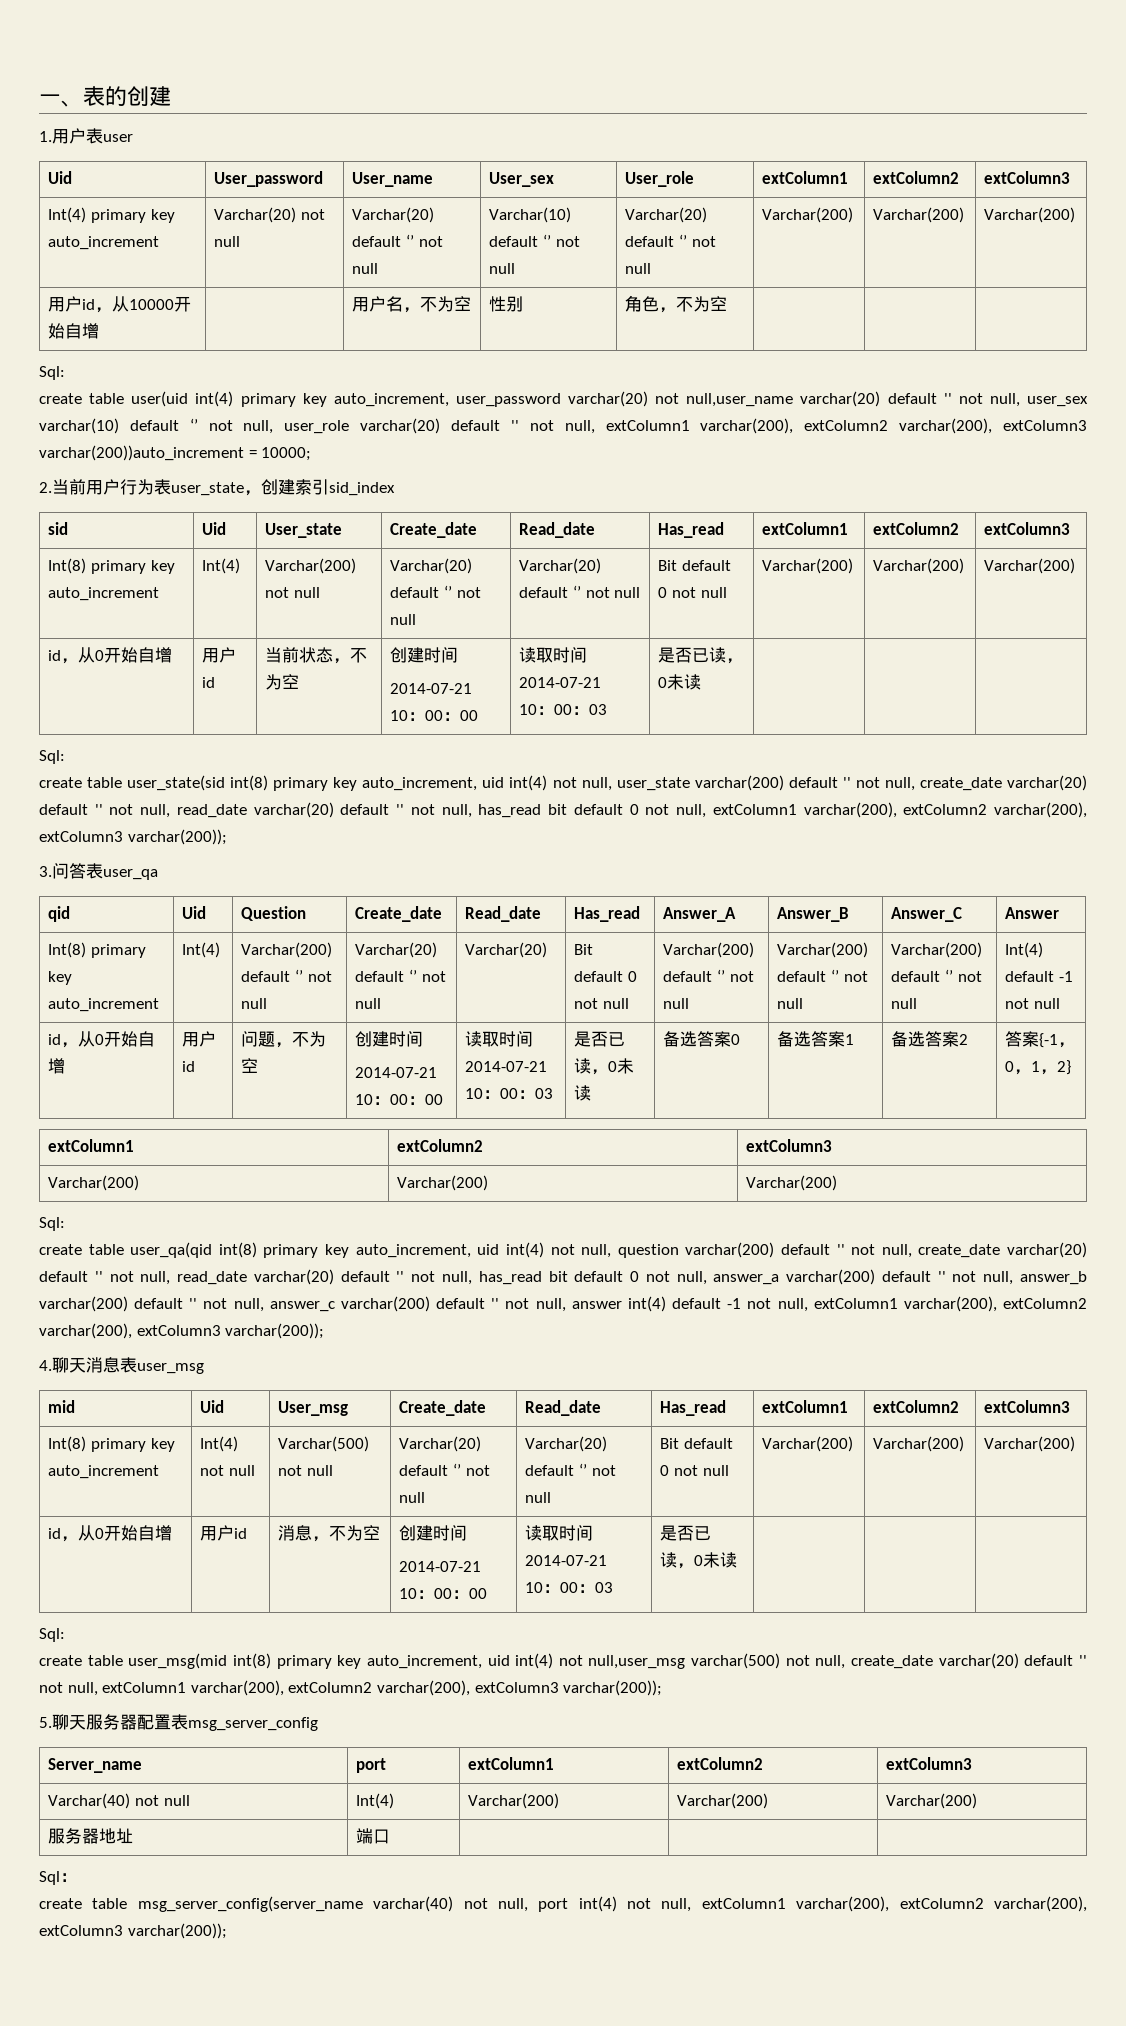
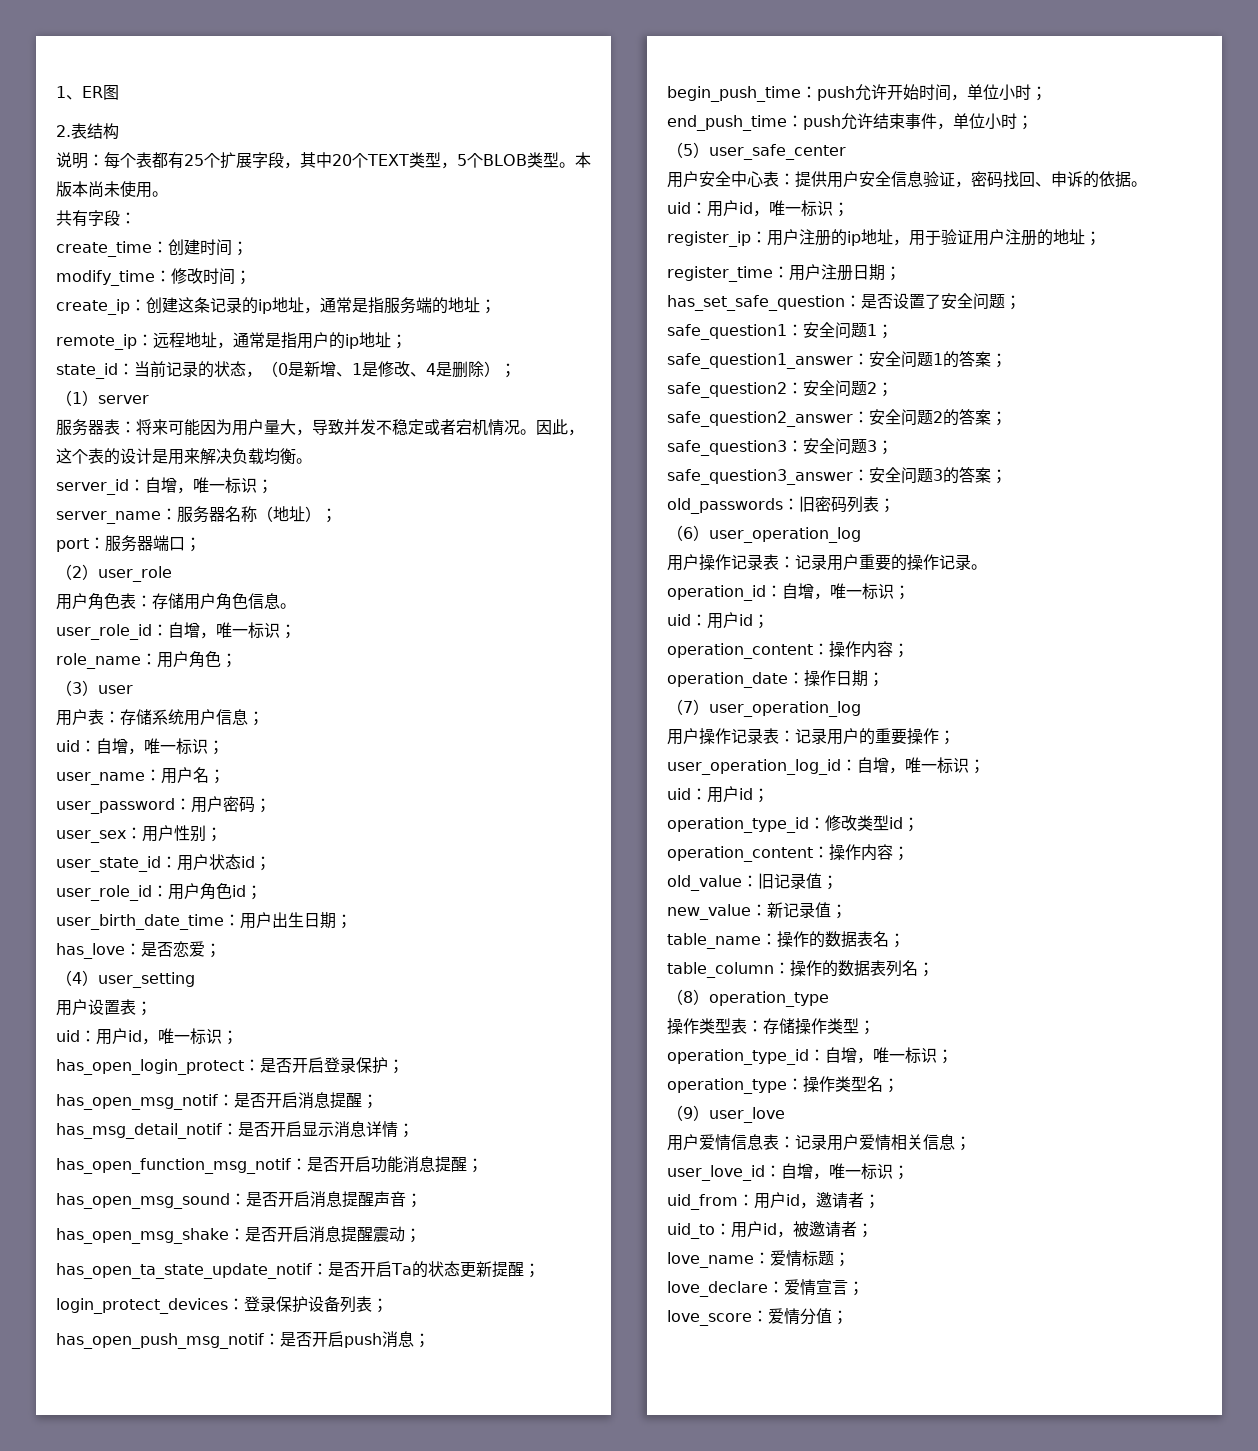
- 一、表的创建
- 1.用户表user
- Uid | User_password | User_name | User_sex | User_role | extColumn1 | extColumn2 | extColumn3
- Int(4) primary key auto_increment | Varchar(20) not null | Varchar(20) default ‘’ not null | Varchar(10) default ‘’ not null | Varchar(20) default ‘’ not null | Varchar(200) | Varchar(200) | Varchar(200)
- 用户id，从10000开始自增 | | 用户名，不为空 | 性别 | 角色，不为空 | | |
- Sql:
- create table user(uid int(4) primary key auto_increment, user_password varchar(20) not null,user_name varchar(20) default '' not null, user_sex varchar(10) default ‘’ not null, user_role varchar(20) default '' not null, extColumn1 varchar(200), extColumn2 varchar(200), extColumn3 varchar(200))auto_increment = 10000;
- 2.当前用户行为表user_state，创建索引sid_index
- sid | Uid | User_state | Create_date | Read_date | Has_read | extColumn1 | extColumn2 | extColumn3
- Int(8) primary key auto_increment | Int(4) | Varchar(200) not null | Varchar(20) default ‘’ not null | Varchar(20) default ‘’ not null | Bit default 0 not null | Varchar(200) | Varchar(200) | Varchar(200)
- id，从0开始自增 | 用户id | 当前状态，不为空 | 创建时间
- 2014-07-21 10：00：00 | 读取时间2014-07-21 10：00：03 | 是否已读，0未读 | | |
- Sql:
- create table user_state(sid int(8) primary key auto_increment, uid int(4) not null, user_state varchar(200) default '' not null, create_date varchar(20) default '' not null, read_date varchar(20) default '' not null, has_read bit default 0 not null, extColumn1 varchar(200), extColumn2 varchar(200), extColumn3 varchar(200));
- 3.问答表user_qa
- qid | Uid | Question | Create_date | Read_date | Has_read | Answer_A | Answer_B | Answer_C | Answer
- Int(8) primary key auto_increment | Int(4) | Varchar(200) default ‘’ not null | Varchar(20) default ‘’ not null | Varchar(20) | Bit default 0 not null | Varchar(200) default ‘’ not null | Varchar(200) default ‘’ not null | Varchar(200) default ‘’ not null | Int(4) default -1 not null
- id，从0开始自增 | 用户id | 问题，不为空 | 创建时间
- 2014-07-21 10：00：00 | 读取时间2014-07-21 10：00：03 | 是否已读，0未读 | 备选答案0 | 备选答案1 | 备选答案2 | 答案{-1，0，1，2}
- extColumn1 | extColumn2 | extColumn3
- Varchar(200) | Varchar(200) | Varchar(200)
- Sql:
- create table user_qa(qid int(8) primary key auto_increment, uid int(4) not null, question varchar(200) default '' not null, create_date varchar(20) default '' not null, read_date varchar(20) default '' not null, has_read bit default 0 not null, answer_a varchar(200) default '' not null, answer_b varchar(200) default '' not null, answer_c varchar(200) default '' not null, answer int(4) default -1 not null, extColumn1 varchar(200), extColumn2 varchar(200), extColumn3 varchar(200));
- 4.聊天消息表user_msg
- mid | Uid | User_msg | Create_date | Read_date | Has_read | extColumn1 | extColumn2 | extColumn3
- Int(8) primary key auto_increment | Int(4) not null | Varchar(500) not null | Varchar(20) default ‘’ not null | Varchar(20) default ‘’ not null | Bit default 0 not null | Varchar(200) | Varchar(200) | Varchar(200)
- id，从0开始自增 | 用户id | 消息，不为空 | 创建时间
- 2014-07-21 10：00：00 | 读取时间2014-07-21 10：00：03 | 是否已读，0未读 | | |
- Sql:
- create table user_msg(mid int(8) primary key auto_increment, uid int(4) not null,user_msg varchar(500) not null, create_date varchar(20) default '' not null, extColumn1 varchar(200), extColumn2 varchar(200), extColumn3 varchar(200));
- 5.聊天服务器配置表msg_server_config
- Server_name | port | extColumn1 | extColumn2 | extColumn3
- Varchar(40) not null | Int(4) | Varchar(200) | Varchar(200) | Varchar(200)
- 服务器地址 | 端口 | | |
- Sql：
- create table msg_server_config(server_name varchar(40) not null, port int(4) not null, extColumn1 varchar(200), extColumn2 varchar(200), extColumn3 varchar(200));
+ 1、ER图
+ 2.表结构
+ 说明：每个表都有25个扩展字段，其中20个TEXT类型，5个BLOB类型。本版本尚未使用。
+ 共有字段：
+ create_time：创建时间；
+ modify_time：修改时间；
+ create_ip：创建这条记录的ip地址，通常是指服务端的地址；
+ remote_ip：远程地址，通常是指用户的ip地址；
+ state_id：当前记录的状态，（0是新增、1是修改、4是删除）；
+ （1）server
+ 服务器表：将来可能因为用户量大，导致并发不稳定或者宕机情况。因此，这个表的设计是用来解决负载均衡。
+ server_id：自增，唯一标识；
+ server_name：服务器名称（地址）；
+ port：服务器端口；
+ （2）user_role
+ 用户角色表：存储用户角色信息。
+ user_role_id：自增，唯一标识；
+ role_name：用户角色；
+ （3）user
+ 用户表：存储系统用户信息；
+ uid：自增，唯一标识；
+ user_name：用户名；
+ user_password：用户密码；
+ user_sex：用户性别；
+ user_state_id：用户状态id；
+ user_role_id：用户角色id；
+ user_birth_date_time：用户出生日期；
+ has_love：是否恋爱；
+ （4）user_setting
+ 用户设置表；
+ uid：用户id，唯一标识；
+ has_open_login_protect：是否开启登录保护；
+ has_open_msg_notif：是否开启消息提醒；
+ has_msg_detail_notif：是否开启显示消息详情；
+ has_open_function_msg_notif：是否开启功能消息提醒；
+ has_open_msg_sound：是否开启消息提醒声音；
+ has_open_msg_shake：是否开启消息提醒震动；
+ has_open_ta_state_update_notif：是否开启Ta的状态更新提醒；
+ login_protect_devices：登录保护设备列表；
+ has_open_push_msg_notif：是否开启push消息；
+ begin_push_time：push允许开始时间，单位小时；
+ end_push_time：push允许结束事件，单位小时；
+ （5）user_safe_center
+ 用户安全中心表：提供用户安全信息验证，密码找回、申诉的依据。
+ uid：用户id，唯一标识；
+ register_ip：用户注册的ip地址，用于验证用户注册的地址；
+ register_time：用户注册日期；
+ has_set_safe_question：是否设置了安全问题；
+ safe_question1：安全问题1；
+ safe_question1_answer：安全问题1的答案；
+ safe_question2：安全问题2；
+ safe_question2_answer：安全问题2的答案；
+ safe_question3：安全问题3；
+ safe_question3_answer：安全问题3的答案；
+ old_passwords：旧密码列表；
+ （6）user_operation_log
+ 用户操作记录表：记录用户重要的操作记录。
+ operation_id：自增，唯一标识；
+ uid：用户id；
+ operation_content：操作内容；
+ operation_date：操作日期；
+ （7）user_operation_log
+ 用户操作记录表：记录用户的重要操作；
+ user_operation_log_id：自增，唯一标识；
+ uid：用户id；
+ operation_type_id：修改类型id；
+ operation_content：操作内容；
+ old_value：旧记录值；
+ new_value：新记录值；
+ table_name：操作的数据表名；
+ table_column：操作的数据表列名；
+ （8）operation_type
+ 操作类型表：存储操作类型；
+ operation_type_id：自增，唯一标识；
+ operation_type：操作类型名；
+ （9）user_love
+ 用户爱情信息表：记录用户爱情相关信息；
+ user_love_id：自增，唯一标识；
+ uid_from：用户id，邀请者；
+ uid_to：用户id，被邀请者；
+ love_name：爱情标题；
+ love_declare：爱情宣言；
+ love_score：爱情分值；

